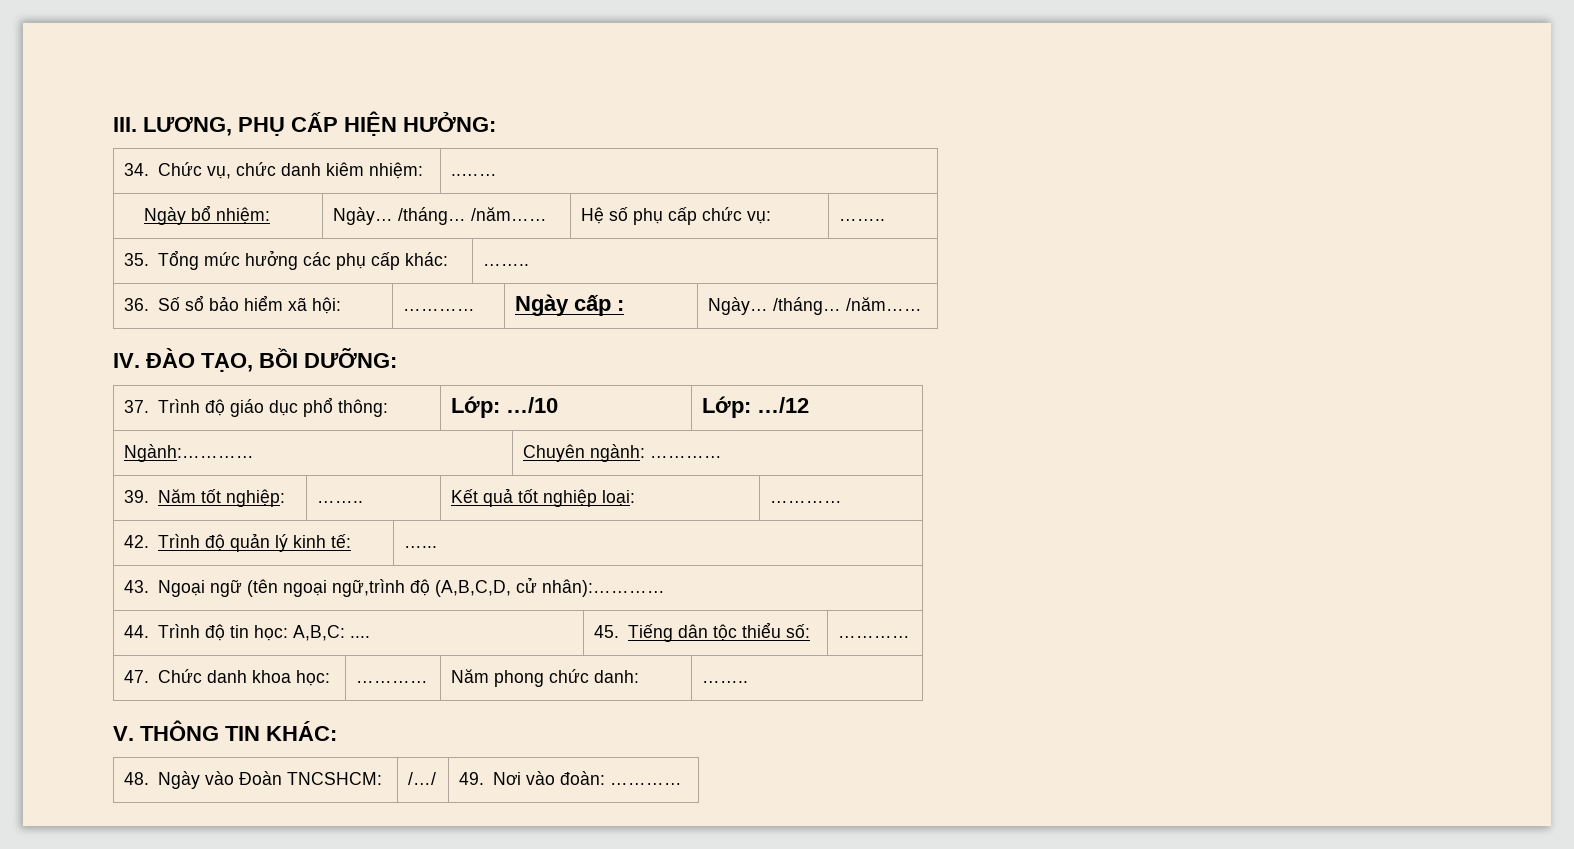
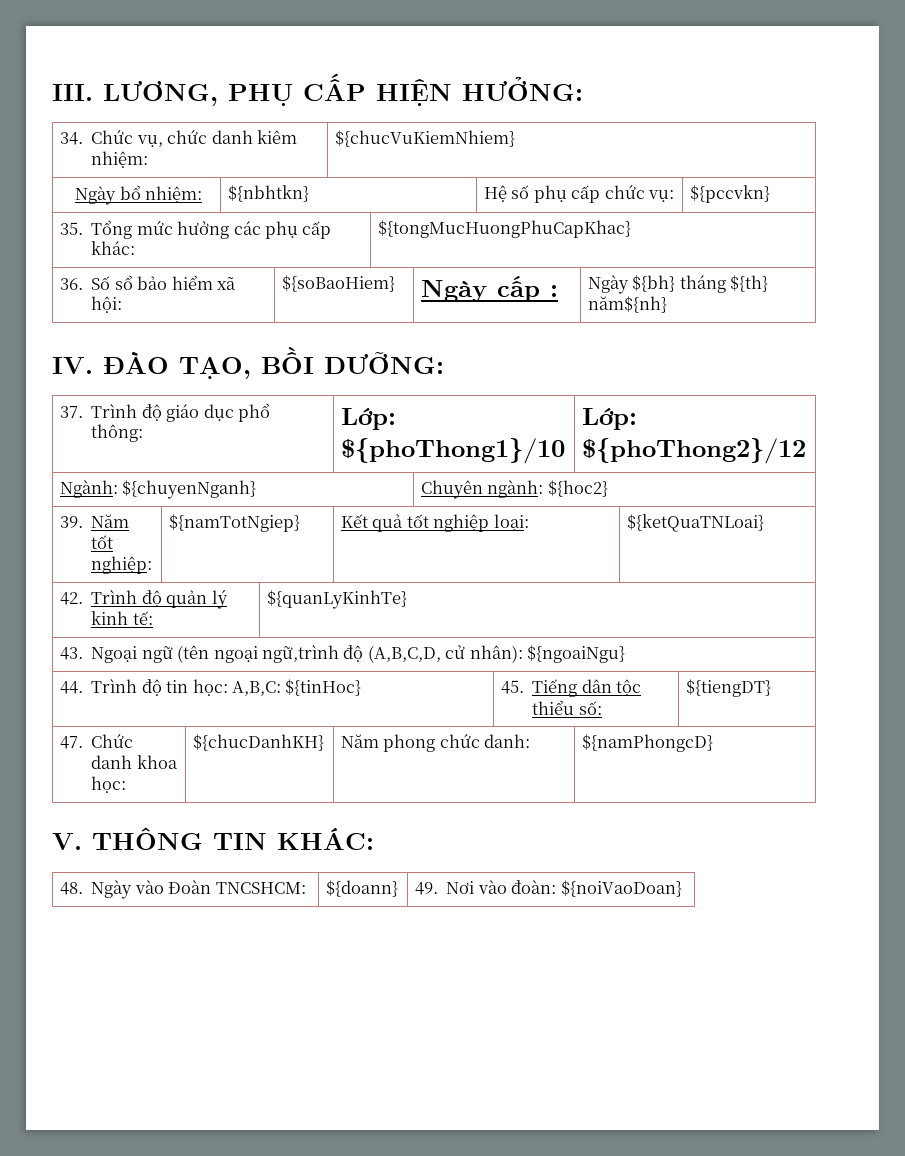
- 34. Chức vụ, chức danh kiêm nhiệm: | ..……
+ 34. Chức vụ, chức danh kiêm nhiệm: | ${chucVuKiemNhiem}
- Ngày bổ nhiệm: | Ngày… /tháng… /năm…… | Hệ số phụ cấp chức vụ: | ……..
+ Ngày bổ nhiệm: | ${nbhtkn} | Hệ số phụ cấp chức vụ: | ${pccvkn}
- 35. Tổng mức hưởng các phụ cấp khác: | ……..
+ 35. Tổng mức hưởng các phụ cấp khác: | ${tongMucHuongPhuCapKhac}
- 36. Số sổ bảo hiểm xã hội: | ………… | Ngày cấp : | Ngày… /tháng… /năm……
+ 36. Số sổ bảo hiểm xã hội: | ${soBaoHiem} | Ngày cấp : | Ngày ${bh} tháng ${th} năm${nh}
- 37. Trình độ giáo dục phổ thông: | Lớp: …/10 | Lớp: …/12
- Ngành:………… | Chuyên ngành: …………
+ 37. Trình độ giáo dục phổ thông: | Lớp: ${phoThong1}/10 | Lớp: ${phoThong2}/12
+ Ngành: ${chuyenNganh} | Chuyên ngành: ${hoc2}
- 39. Năm tốt nghiệp: | …….. | Kết quả tốt nghiệp loại: | …………
+ 39. Năm tốt nghiệp: | ${namTotNgiep} | Kết quả tốt nghiệp loại: | ${ketQuaTNLoai}
- 42. Trình độ quản lý kinh tế: | …...
+ 42. Trình độ quản lý kinh tế: | ${quanLyKinhTe}
- 43. Ngoại ngữ (tên ngoại ngữ,trình độ (A,B,C,D, cử nhân):…………
+ 43. Ngoại ngữ (tên ngoại ngữ,trình độ (A,B,C,D, cử nhân): ${ngoaiNgu}
- 44. Trình độ tin học: A,B,C: .... | 45. Tiếng dân tộc thiểu số: | …………
+ 44. Trình độ tin học: A,B,C: ${tinHoc} | 45. Tiếng dân tộc thiểu số: | ${tiengDT}
- 47. Chức danh khoa học: | ………… | Năm phong chức danh: | ……..
+ 47. Chức danh khoa học: | ${chucDanhKH} | Năm phong chức danh: | ${namPhongcD}
- 48. Ngày vào Đoàn TNCSHCM: | /…/ | 49. Nơi vào đoàn: …………
+ 48. Ngày vào Đoàn TNCSHCM: | ${doann} | 49. Nơi vào đoàn: ${noiVaoDoan}

